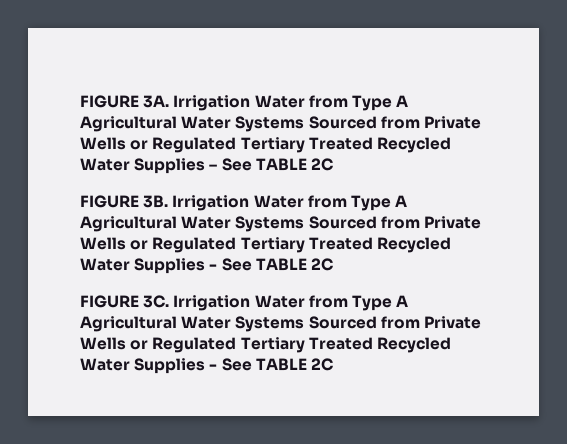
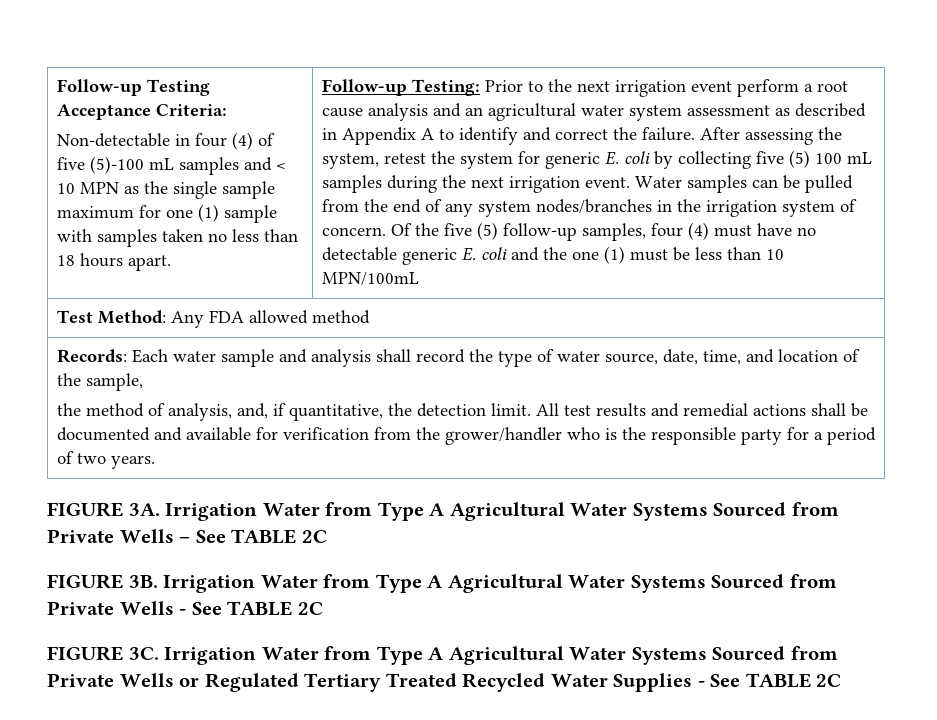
+ Follow-up Testing Acceptance Criteria:
+ Non-detectable in four (4) of five (5)-100 mL samples and < 10 MPN as the single sample maximum for one (1) sample with samples taken no less than 18 hours apart. | Follow-up Testing: Prior to the next irrigation event perform a root cause analysis and an agricultural water system assessment as described in Appendix A to identify and correct the failure. After assessing the system, retest the system for generic E. coli by collecting five (5) 100 mL samples during the next irrigation event. Water samples can be pulled from the end of any system nodes/branches in the irrigation system of concern. Of the five (5) follow-up samples, four (4) must have no detectable generic E. coli and the one (1) must be less than 10 MPN/100mL
+ Test Method: Any FDA allowed method
+ Records: Each water sample and analysis shall record the type of water source, date, time, and location of the sample,
+ the method of analysis, and, if quantitative, the detection limit. All test results and remedial actions shall be documented and available for verification from the grower/handler who is the responsible party for a period of two years.
- FIGURE 3A. Irrigation Water from Type A Agricultural Water Systems Sourced from Private Wells or Regulated Tertiary Treated Recycled Water Supplies – See TABLE 2C
+ FIGURE 3A. Irrigation Water from Type A Agricultural Water Systems Sourced from Private Wells – See TABLE 2C
- FIGURE 3B. Irrigation Water from Type A Agricultural Water Systems Sourced from Private Wells or Regulated Tertiary Treated Recycled Water Supplies - See TABLE 2C
+ FIGURE 3B. Irrigation Water from Type A Agricultural Water Systems Sourced from Private Wells - See TABLE 2C

